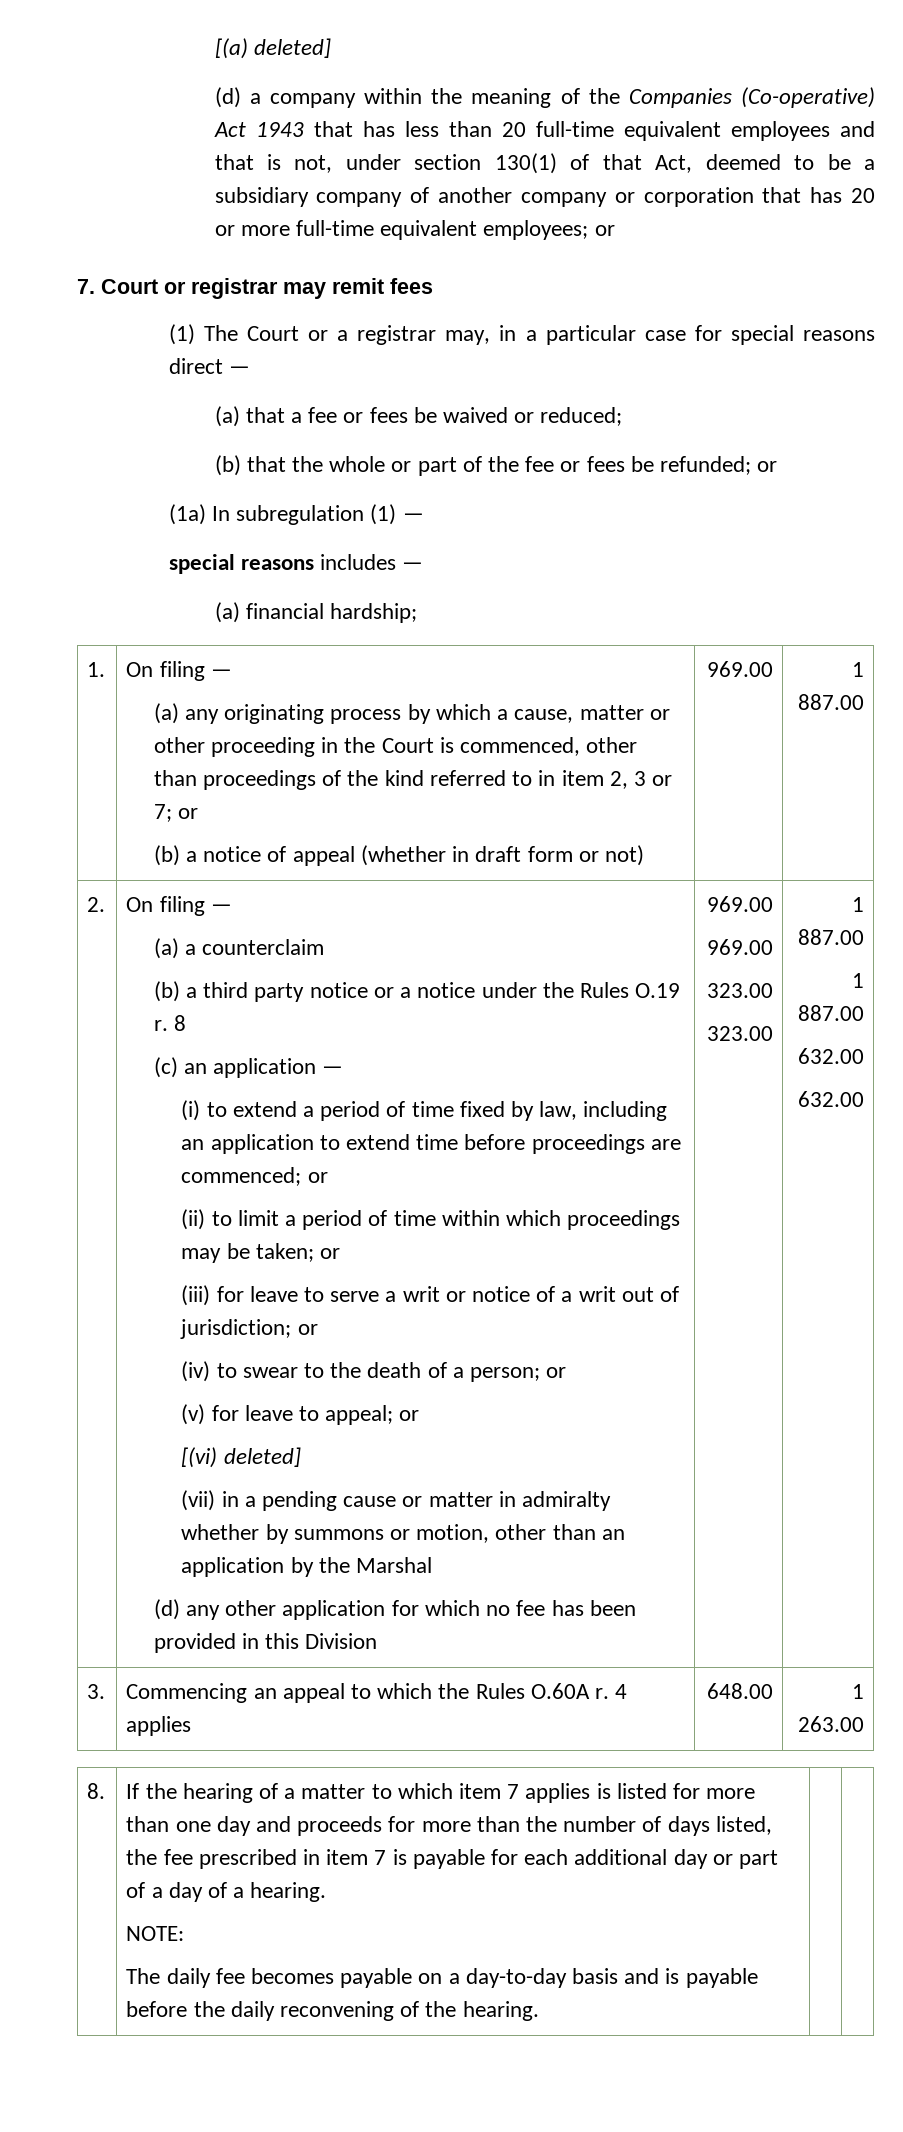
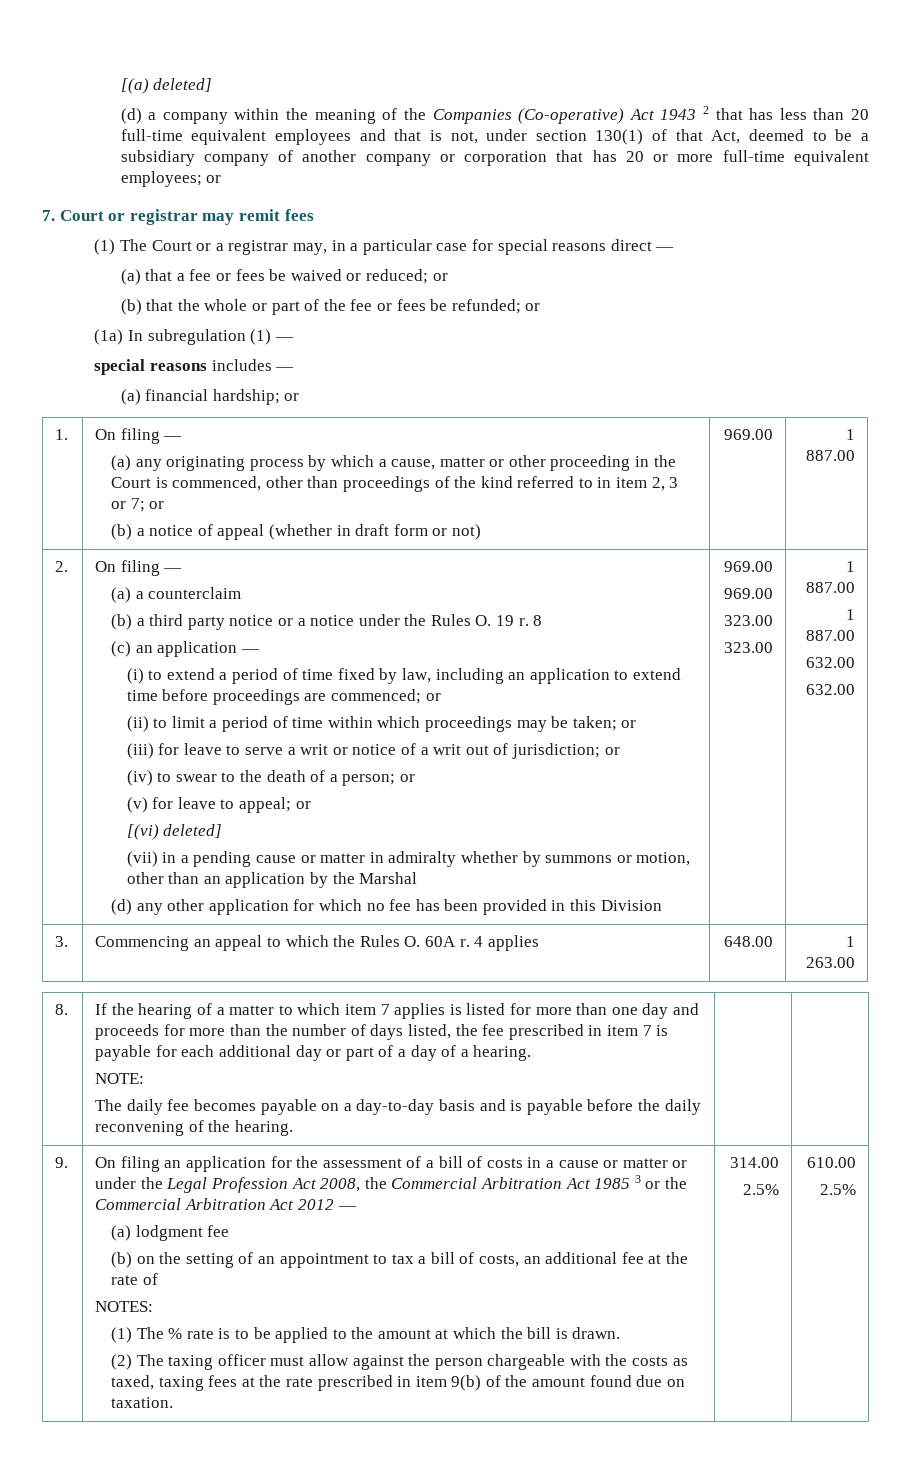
- (d) a company within the meaning of the Companies (Co-operative) Act 1943 that has less than 20 full-time equivalent employees and that is not, under section 130(1) of that Act, deemed to be a subsidiary company of another company or corporation that has 20 or more full-time equivalent employees; or
+ (d) a company within the meaning of the Companies (Co-operative) Act 1943 2 that has less than 20 full-time equivalent employees and that is not, under section 130(1) of that Act, deemed to be a subsidiary company of another company or corporation that has 20 or more full-time equivalent employees; or
- (a) that a fee or fees be waived or reduced;
+ (a) that a fee or fees be waived or reduced; or
- (a) financial hardship;
+ (a) financial hardship; or
- (b) a third party notice or a notice under the Rules O.19 r.
+ (b) a third party notice or a notice under the Rules O. 19 r.
- 3. | Commencing an appeal to which the Rules O.60A r. 4 applies | 648.00 | 1 263.00
+ 3. | Commencing an appeal to which the Rules O. 60A r. 4 applies | 648.00 | 1 263.00
+ 9. | On filing an application for the assessment of a bill of costs in a cause or matter or under the Legal Profession Act 2008, the Commercial Arbitration Act 1985 3 or the Commercial Arbitration Act 2012 —
+ (a) lodgment fee
+ (b) on the setting of an appointment to tax a bill of costs, an additional fee at the rate of
+ NOTES:
+ (1) The % rate is to be applied to the amount at which the bill is drawn.
+ (2) The taxing officer must allow against the person chargeable with the costs as taxed, taxing fees at the rate prescribed in item 9(b) of the amount found due on taxation. | 314.00
+ 2.5% | 610.00
+ 2.5%

